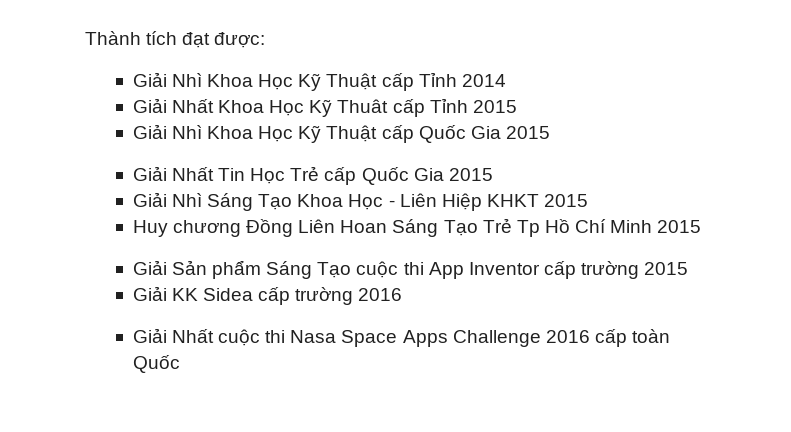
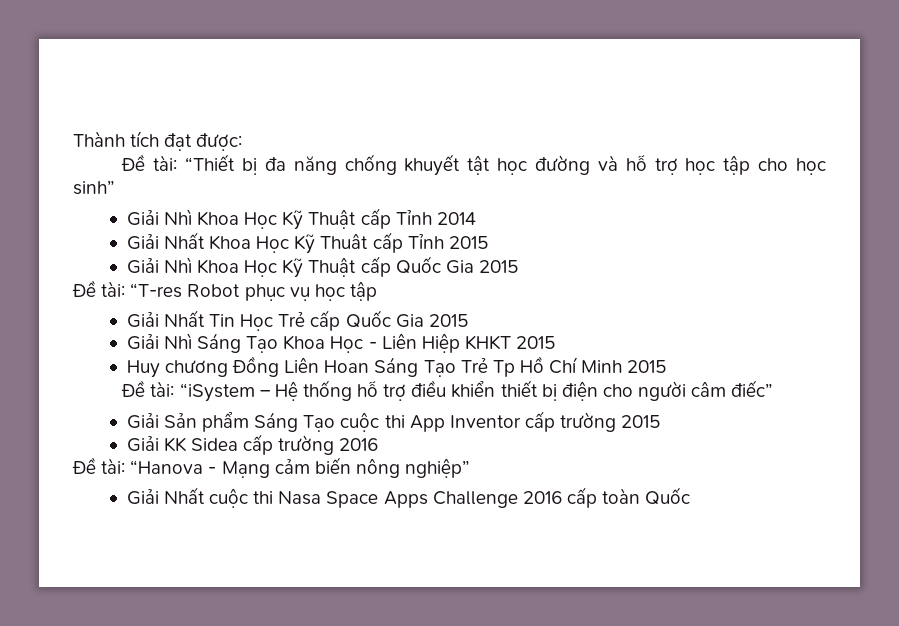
+ Đề tài: “Thiết bị đa năng chống khuyết tật học đường và hỗ trợ học tập cho học sinh”
+ Đề tài: “T-res Robot phục vụ học tập
+ Đề tài: “iSystem – Hệ thống hỗ trợ điều khiển thiết bị điện cho người câm điếc”
+ Đề tài: “Hanova - Mạng cảm biến nông nghiệp”

